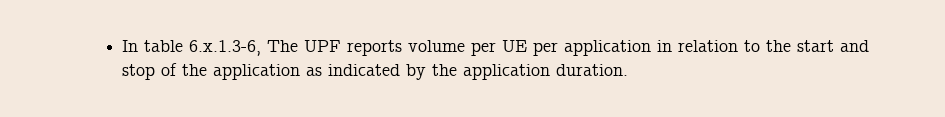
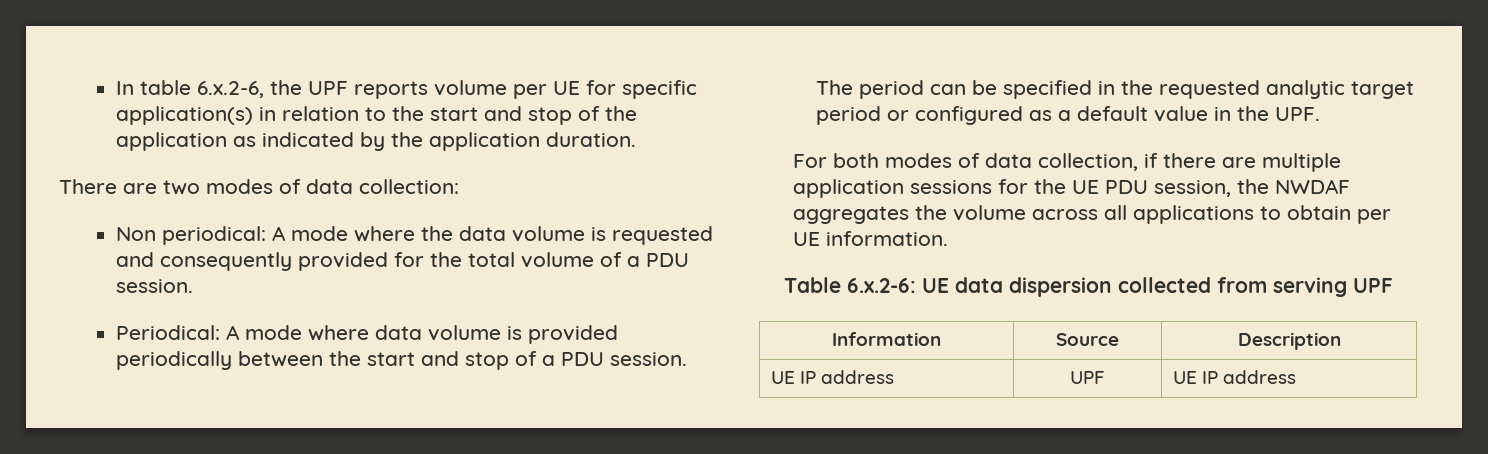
- In table 6.x.1.3-6, The UPF reports volume per UE per application in relation to the start and stop of the application as indicated by the application duration.
+ In table 6.x.2-6, the UPF reports volume per UE for specific application(s) in relation to the start and stop of the application as indicated by the application duration.
+ There are two modes of data collection:
+ Non periodical: A mode where the data volume is requested and consequently provided for the total volume of a PDU session.
+ Periodical: A mode where data volume is provided periodically between the start and stop of a PDU session. The period can be specified in the requested analytic target period or configured as a default value in the UPF.
+ For both modes of data collection, if there are multiple application sessions for the UE PDU session, the NWDAF aggregates the volume across all applications to obtain per UE information.
+ Table 6.x.2-6: UE data dispersion collected from serving UPF
+ Information | Source | Description
+ UE IP address | UPF | UE IP address

